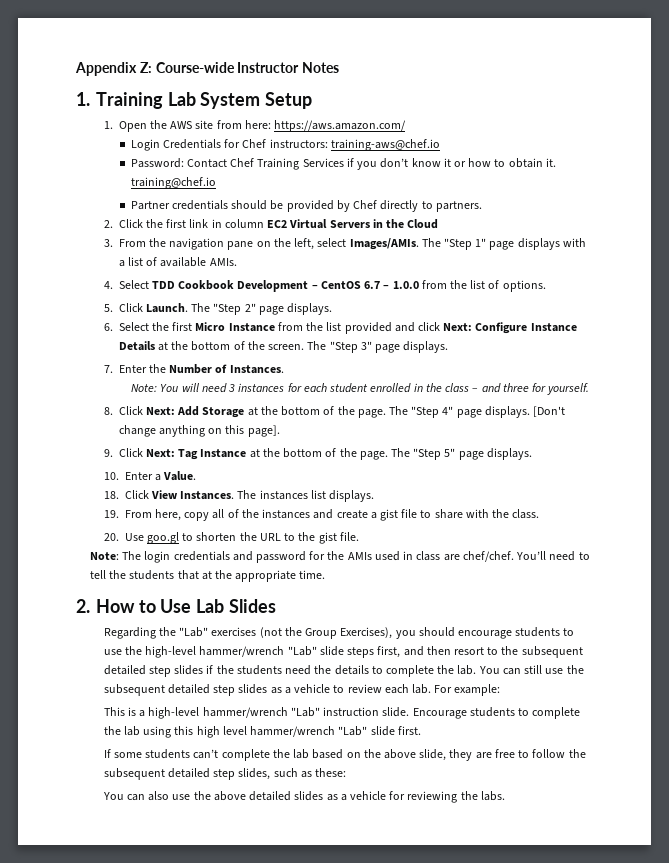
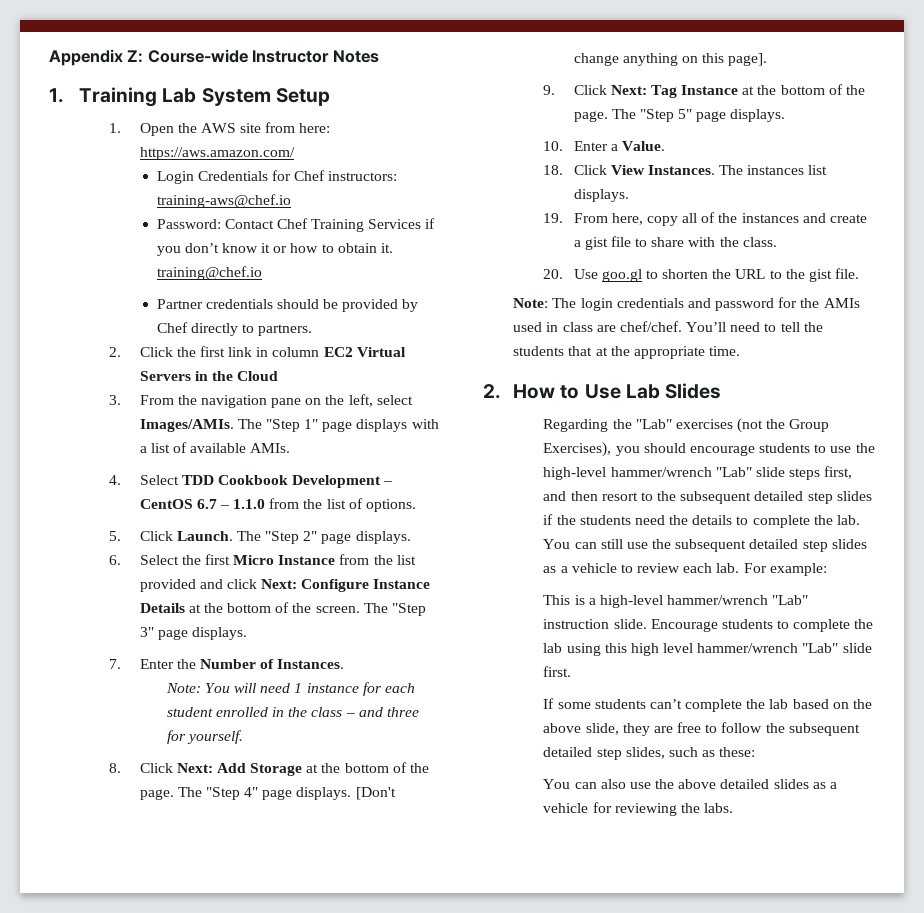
- 4. Select TDD Cookbook Development – CentOS 6.7 – 1.0.0 from the list of options.
+ 4. Select TDD Cookbook Development – CentOS 6.7 – 1.1.0 from the list of options.
- Note: You will need 3 instances for each student enrolled in the class – and three for yourself.
+ Note: You will need 1 instance for each student enrolled in the class – and three for yourself.

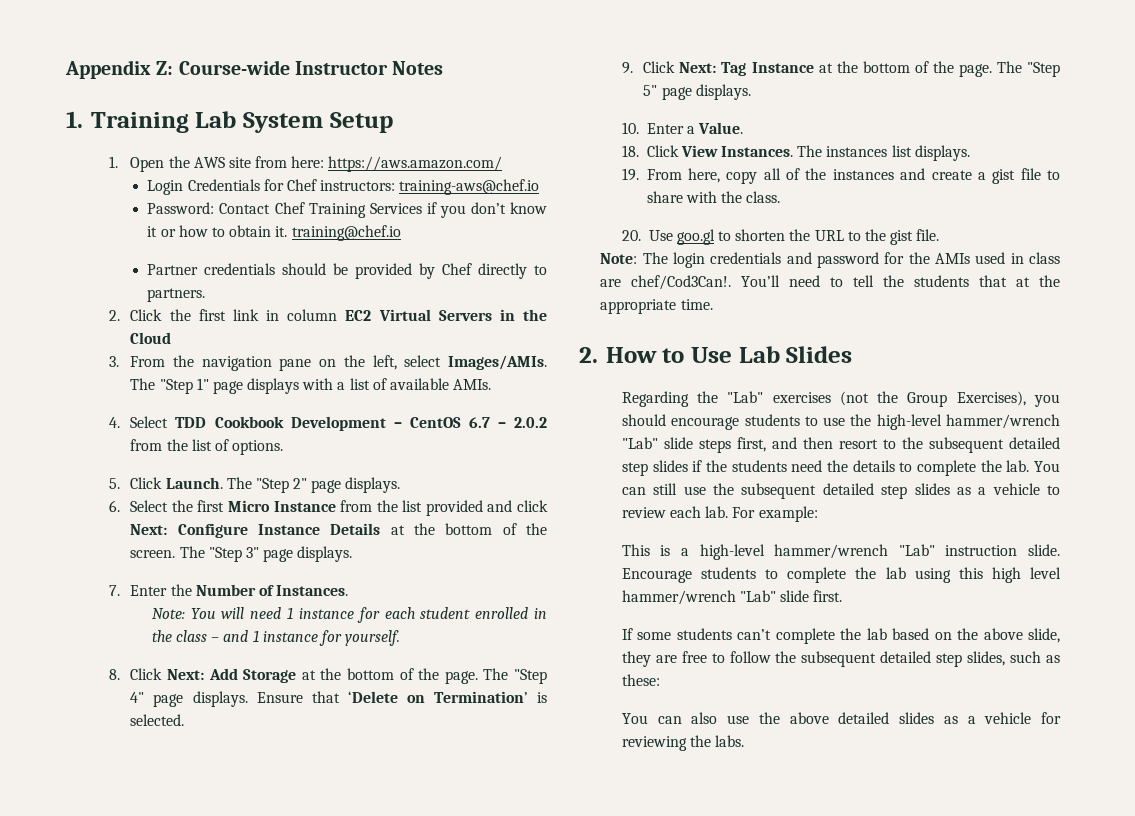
- 4. Select TDD Cookbook Development – CentOS 6.7 – 1.1.0 from the list of options.
+ 4. Select TDD Cookbook Development – CentOS 6.7 – 2.0.2 from the list of options.
- Note: You will need 1 instance for each student enrolled in the class – and three for yourself.
+ Note: You will need 1 instance for each student enrolled in the class – and 1 instance for yourself.
- [Don't change anything on this page].
+ Ensure that ‘Delete on Termination’ is selected.
- Note: The login credentials and password for the AMIs used in class are chef/chef.
+ Note: The login credentials and password for the AMIs used in class are chef/Cod3Can!.

